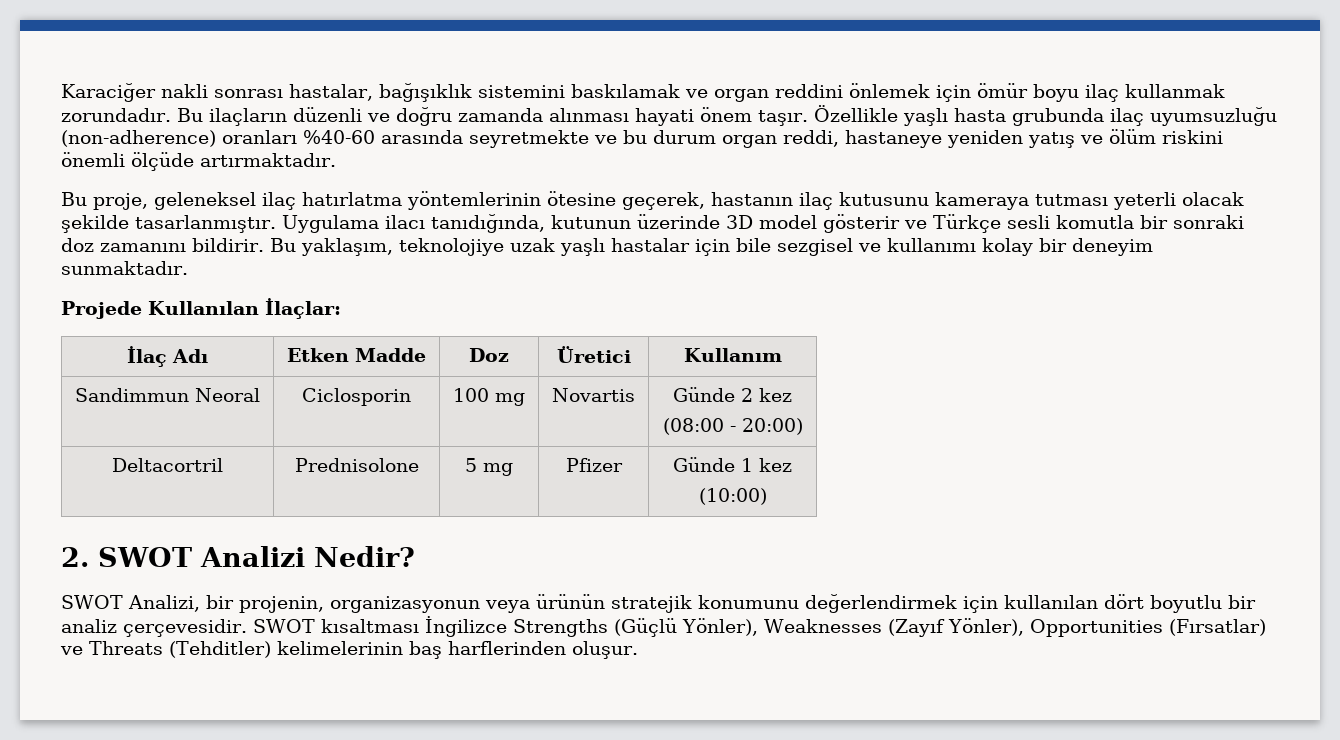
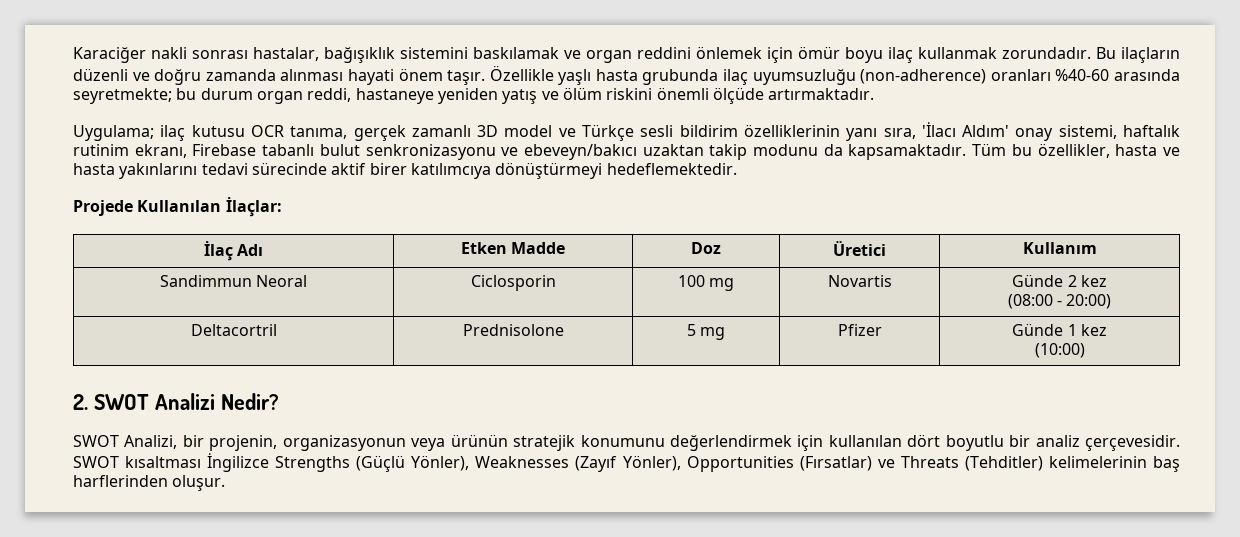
- Özellikle yaşlı hasta grubunda ilaç uyumsuzluğu (non-adherence) oranları %40-60 arasında seyretmekte ve bu durum organ reddi, hastaneye yeniden yatış ve ölüm riskini önemli ölçüde artırmaktadır.
+ Özellikle yaşlı hasta grubunda ilaç uyumsuzluğu (non-adherence) oranları %40-60 arasında seyretmekte; bu durum organ reddi, hastaneye yeniden yatış ve ölüm riskini önemli ölçüde artırmaktadır.
- Bu proje, geleneksel ilaç hatırlatma yöntemlerinin ötesine geçerek, hastanın ilaç kutusunu kameraya tutması yeterli olacak şekilde tasarlanmıştır. Uygulama ilacı tanıdığında, kutunun üzerinde 3D model gösterir ve Türkçe sesli komutla bir sonraki doz zamanını bildirir. Bu yaklaşım, teknolojiye uzak yaşlı hastalar için bile sezgisel ve kullanımı kolay bir deneyim sunmaktadır.
+ Uygulama; ilaç kutusu OCR tanıma, gerçek zamanlı 3D model ve Türkçe sesli bildirim özelliklerinin yanı sıra, 'İlacı Aldım' onay sistemi, haftalık rutinim ekranı, Firebase tabanlı bulut senkronizasyonu ve ebeveyn/bakıcı uzaktan takip modunu da kapsamaktadır. Tüm bu özellikler, hasta ve hasta yakınlarını tedavi sürecinde aktif birer katılımcıya dönüştürmeyi hedeflemektedir.

